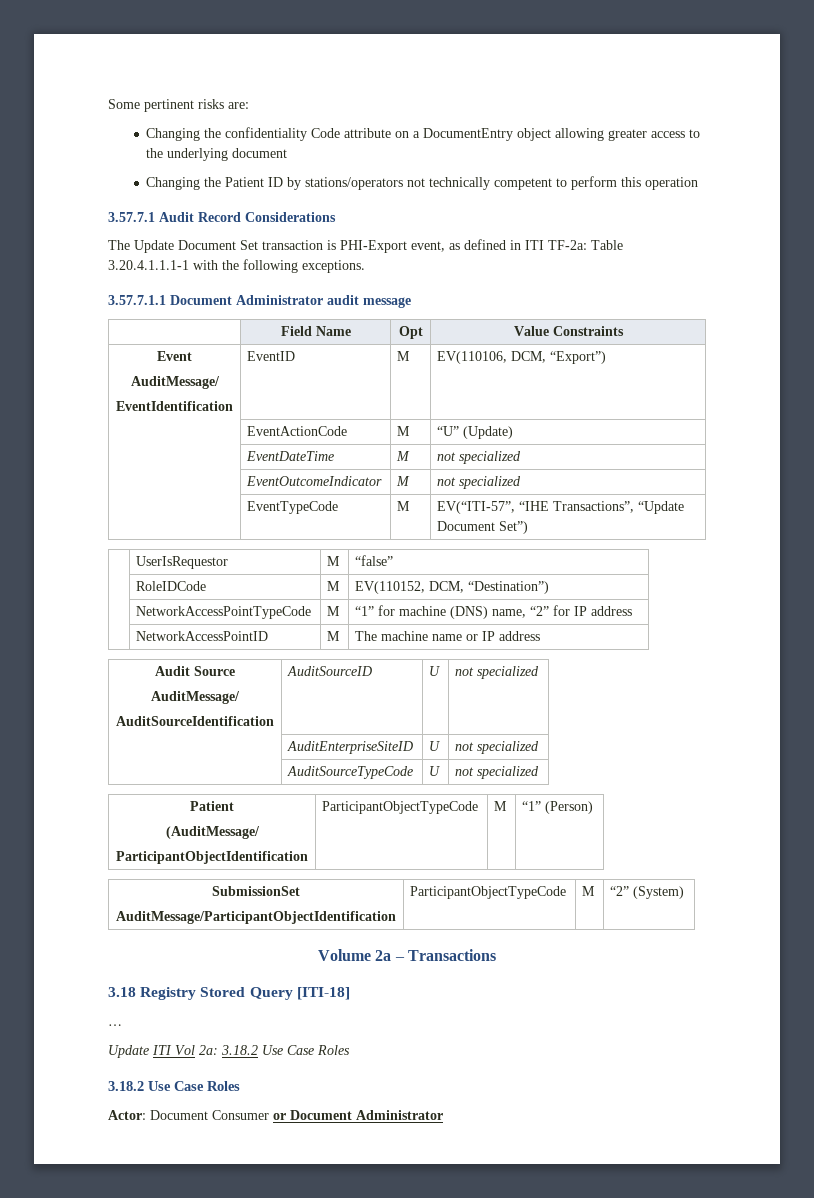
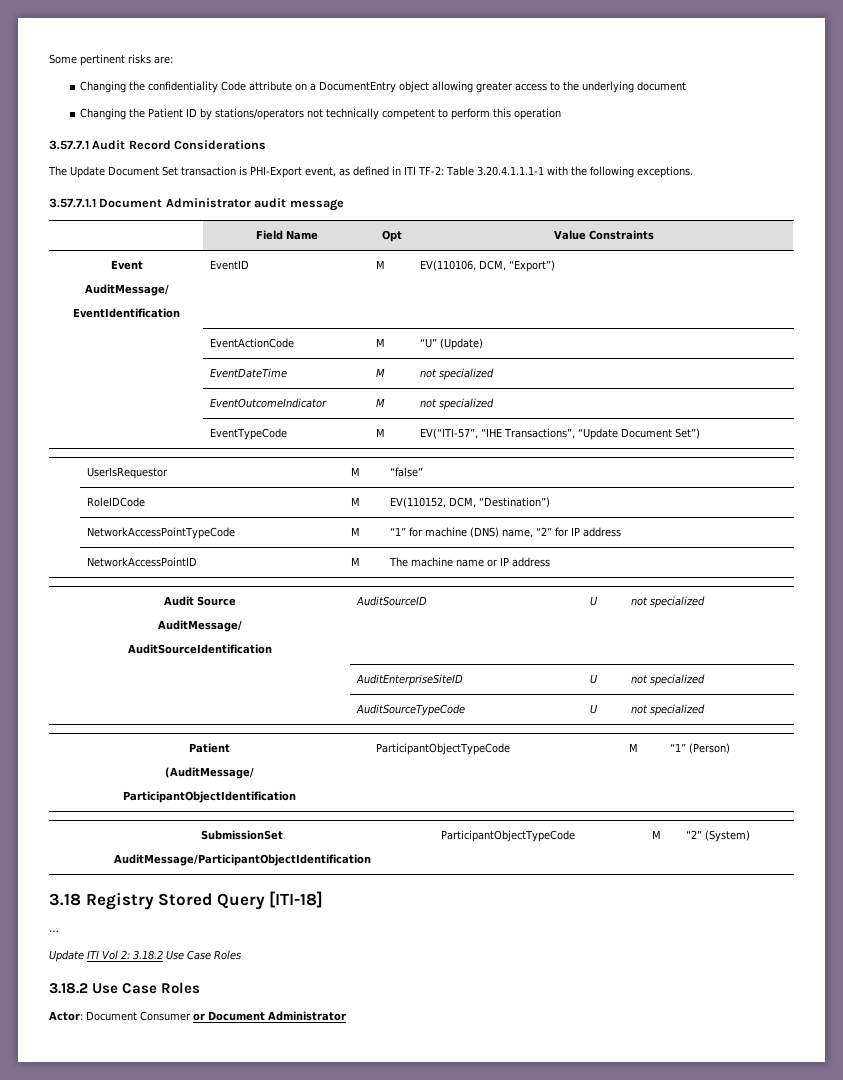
- The Update Document Set transaction is PHI-Export event, as defined in ITI TF-2a: Table 3.20.4.1.1.1-1 with the following exceptions.
+ The Update Document Set transaction is PHI-Export event, as defined in ITI TF-2: Table 3.20.4.1.1.1-1 with the following exceptions.
- Volume 2a – Transactions
- Update ITI Vol 2a: 3.18.2 Use Case Roles
+ Update ITI Vol 2: 3.18.2 Use Case Roles

